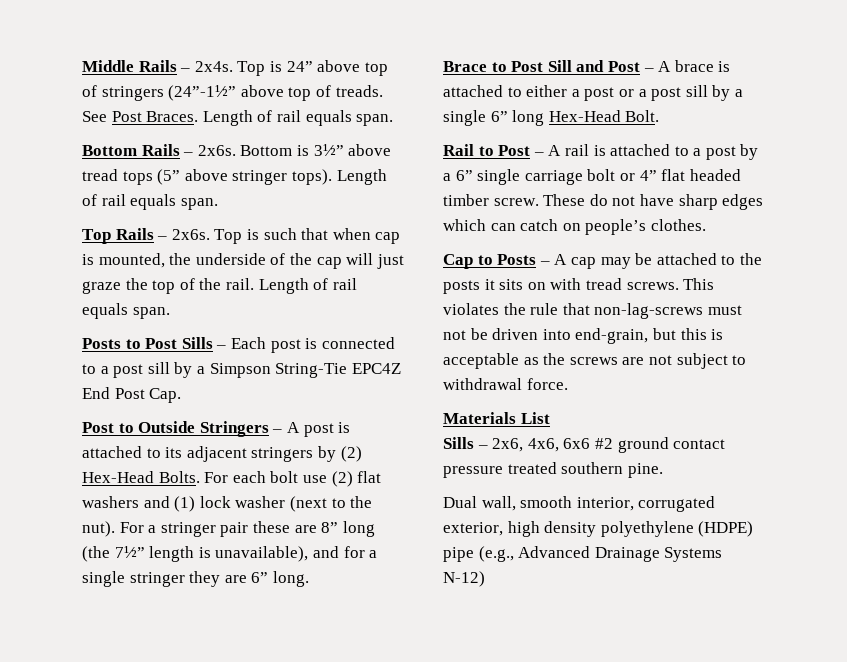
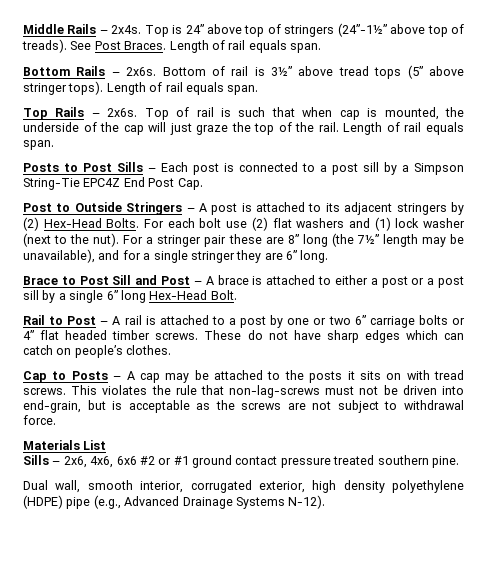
- Top is 24” above top of stringers (24”-1½” above top of treads.
+ Top is 24” above top of stringers (24”-1½” above top of treads).
- Bottom is 3½” above tread tops (5” above stringer tops).
+ Bottom of rail is 3½” above tread tops (5” above stringer tops).
- Top is such that when cap is mounted, the underside of the cap will just graze the top of the rail.
+ Top of rail is such that when cap is mounted, the underside of the cap will just graze the top of the rail.
- For a stringer pair these are 8” long (the 7½” length is unavailable), and for a single stringer they are 6” long.
+ For a stringer pair these are 8” long (the 7½” length may be unavailable), and for a single stringer they are 6” long.
- Rail to Post – A rail is attached to a post by a 6” single carriage bolt or 4” flat headed timber screw.
+ Rail to Post – A rail is attached to a post by one or two 6” carriage bolts or 4” flat headed timber screws.
- This violates the rule that non-lag-screws must not be driven into end-grain, but this is acceptable as the screws are not subject to withdrawal force.
+ This violates the rule that non-lag-screws must not be driven into end-grain, but is acceptable as the screws are not subject to withdrawal force.
- Sills – 2x6, 4x6, 6x6 #2 ground contact pressure treated southern pine.
+ Sills – 2x6, 4x6, 6x6 #2 or #1 ground contact pressure treated southern pine.
- Dual wall, smooth interior, corrugated exterior, high density polyethylene (HDPE) pipe (e.g., Advanced Drainage Systems N-12)
+ Dual wall, smooth interior, corrugated exterior, high density polyethylene (HDPE) pipe (e.g., Advanced Drainage Systems N-12).

